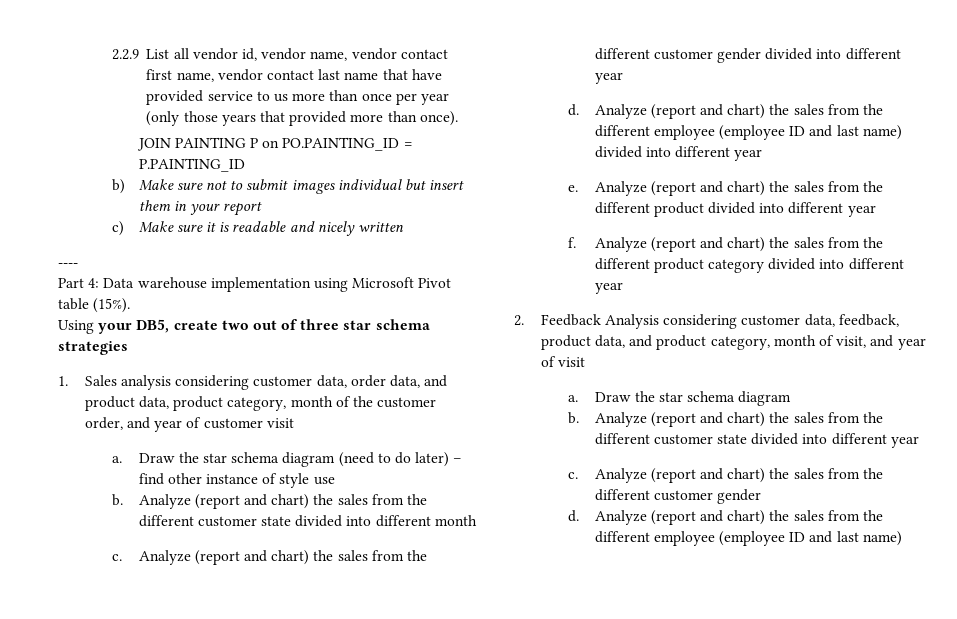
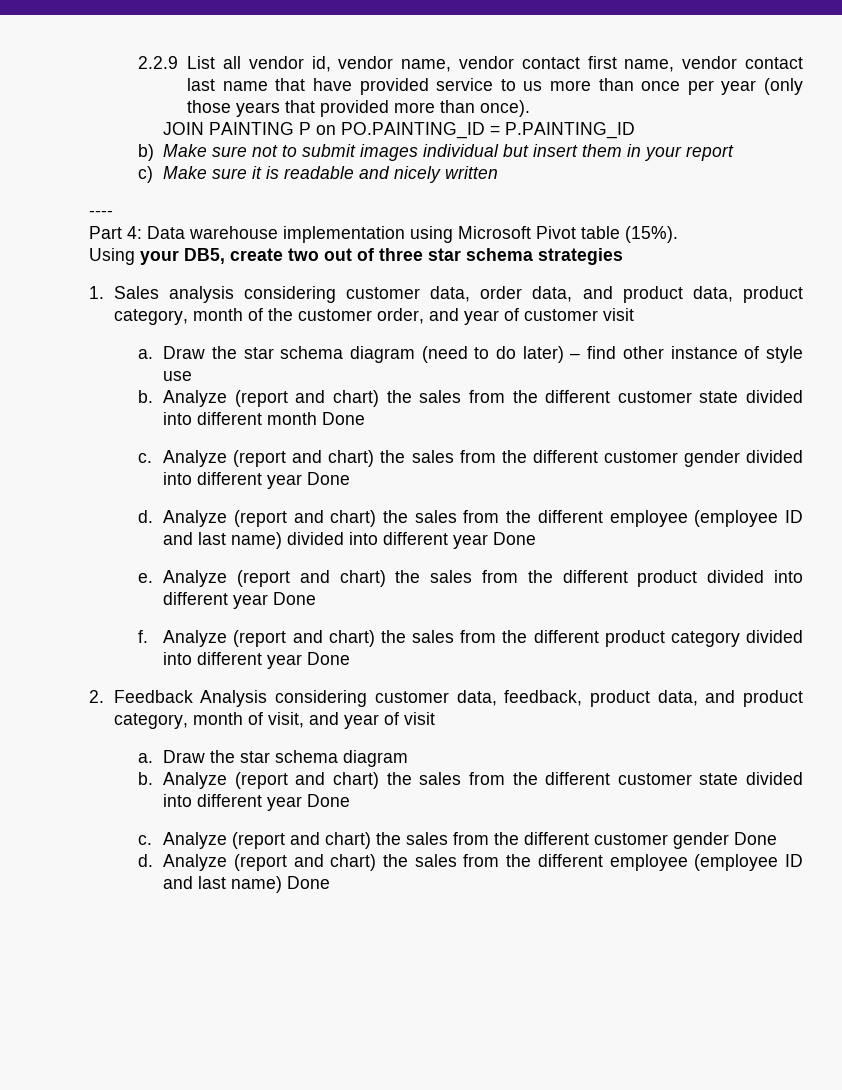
- Analyze (report and chart) the sales from the different customer state divided into different month
+ Analyze (report and chart) the sales from the different customer state divided into different month Done
- Analyze (report and chart) the sales from the different customer gender divided into different year
+ Analyze (report and chart) the sales from the different customer gender divided into different year Done
- Analyze (report and chart) the sales from the different employee (employee ID and last name) divided into different year
+ Analyze (report and chart) the sales from the different employee (employee ID and last name) divided into different year Done
- Analyze (report and chart) the sales from the different product divided into different year
+ Analyze (report and chart) the sales from the different product divided into different year Done
- Analyze (report and chart) the sales from the different product category divided into different year
+ Analyze (report and chart) the sales from the different product category divided into different year Done
- Analyze (report and chart) the sales from the different customer state divided into different year
- c. Analyze (report and chart) the sales from the different customer gender
- d. Analyze (report and chart) the sales from the different employee (employee ID and last name)
+ Analyze (report and chart) the sales from the different customer state divided into different year Done
+ c. Analyze (report and chart) the sales from the different customer gender Done
+ d. Analyze (report and chart) the sales from the different employee (employee ID and last name) Done

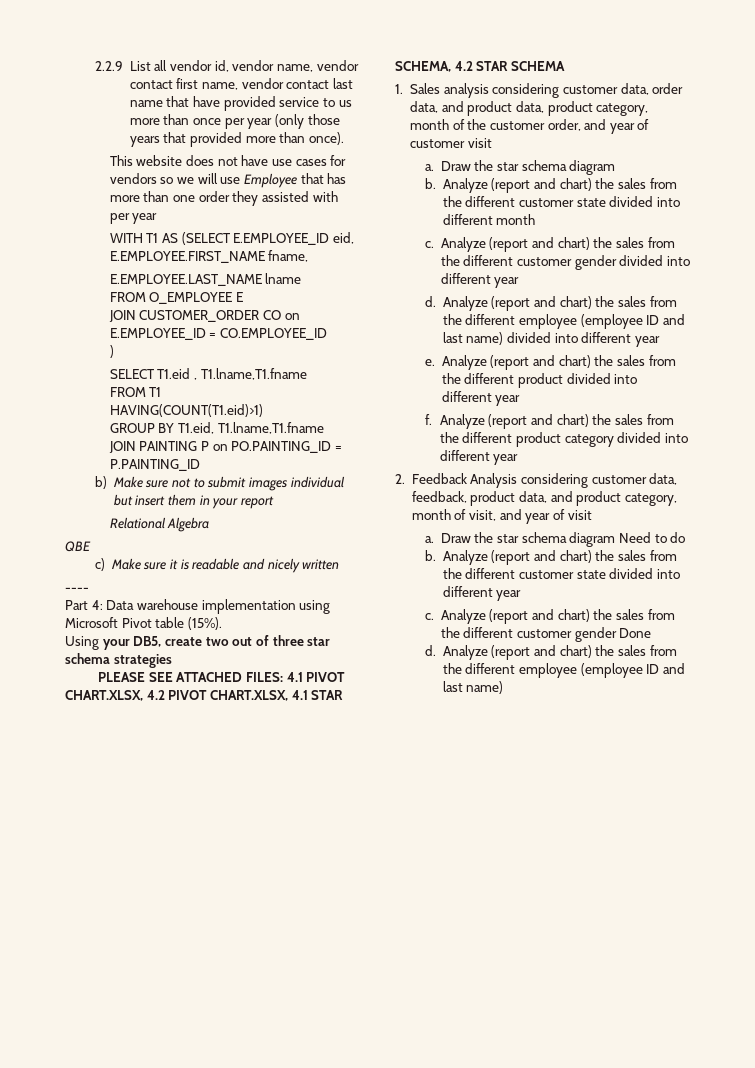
+ This website does not have use cases for vendors so we will use Employee that has more than one order they assisted with per year
+ WITH T1 AS (SELECT E.EMPLOYEE_ID eid, E.EMPLOYEE.FIRST_NAME fname,
+ E.EMPLOYEE.LAST_NAME lname
+ FROM O_EMPLOYEE E
+ JOIN CUSTOMER_ORDER CO on E.EMPLOYEE_ID = CO.EMPLOYEE_ID
+ )
+ SELECT T1.eid , T1.lname,T1.fname
+ FROM T1
+ HAVING(COUNT(T1.eid)>1)
+ GROUP BY T1.eid, T1.lname,T1.fname
+ Relational Algebra
+ QBE
+ PLEASE SEE ATTACHED FILES: 4.1 PIVOT CHART.XLSX, 4.2 PIVOT CHART.XLSX, 4.1 STAR SCHEMA, 4.2 STAR SCHEMA
  1. Sales analysis considering customer data, order data, and product data, product category, month of the customer order, and year of customer visit
- a. Draw the star schema diagram (need to do later) – find other instance of style use
+ a. Draw the star schema diagram
- Analyze (report and chart) the sales from the different customer state divided into different month Done
+ Analyze (report and chart) the sales from the different customer state divided into different month
- Analyze (report and chart) the sales from the different customer gender divided into different year Done
+ Analyze (report and chart) the sales from the different customer gender divided into different year
- Analyze (report and chart) the sales from the different employee (employee ID and last name) divided into different year Done
+ Analyze (report and chart) the sales from the different employee (employee ID and last name) divided into different year
- Analyze (report and chart) the sales from the different product divided into different year Done
+ Analyze (report and chart) the sales from the different product divided into different year
- Analyze (report and chart) the sales from the different product category divided into different year Done
+ Analyze (report and chart) the sales from the different product category divided into different year
  2. Feedback Analysis considering customer data, feedback, product data, and product category, month of visit, and year of visit
- a. Draw the star schema diagram
+ a. Draw the star schema diagram Need to do
- Analyze (report and chart) the sales from the different customer state divided into different year Done
+ Analyze (report and chart) the sales from the different customer state divided into different year
  Analyze (report and chart) the sales from the different customer gender Done
- d. Analyze (report and chart) the sales from the different employee (employee ID and last name) Done
+ d. Analyze (report and chart) the sales from the different employee (employee ID and last name)

